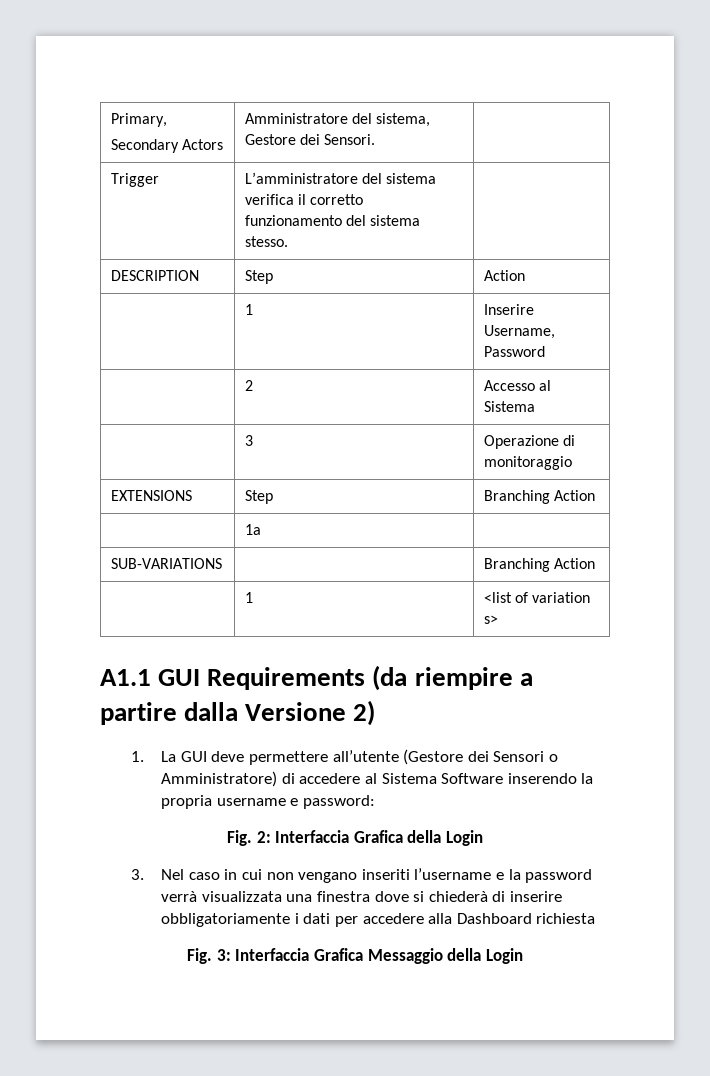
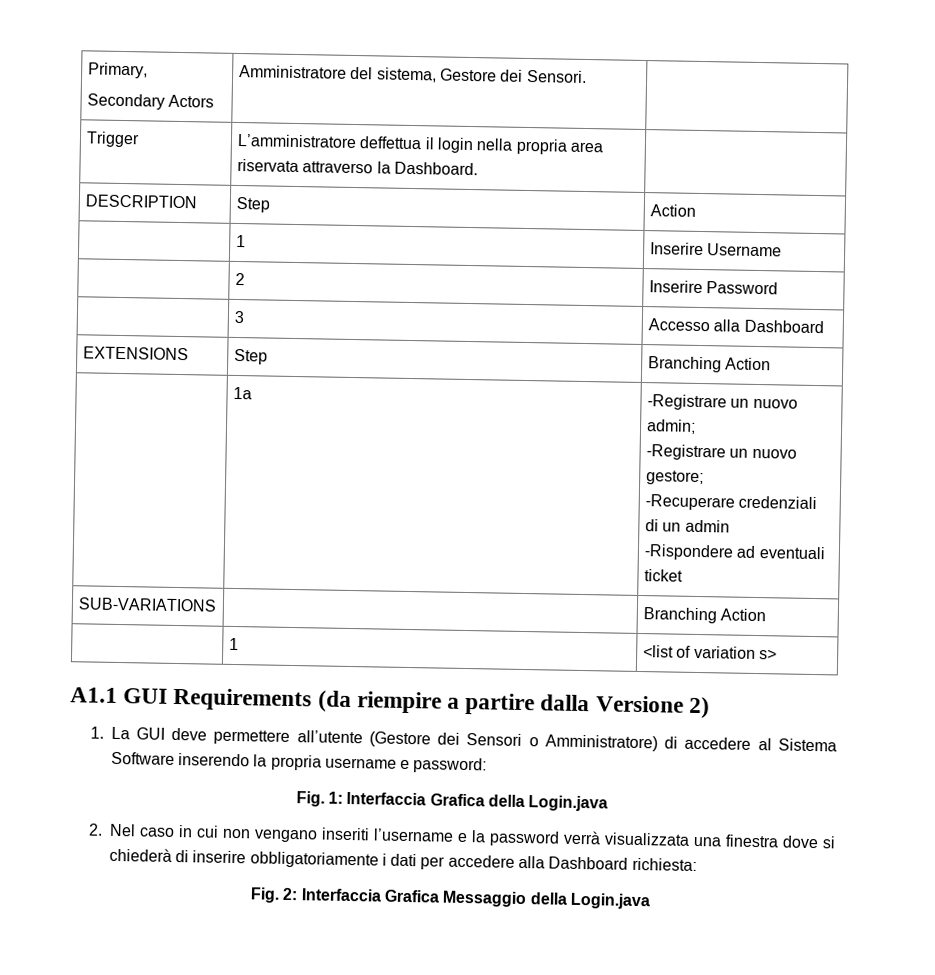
- Trigger | L’amministratore del sistema verifica il corretto funzionamento del sistema stesso. |
+ Trigger | L’amministratore deffettua il login nella propria area riservata attraverso la Dashboard. |
- | 1 | Inserire Username, Password
+ | 1 | Inserire Username
- | 2 | Accesso al Sistema
- | 3 | Operazione di monitoraggio
+ | 2 | Inserire Password
+ | 3 | Accesso alla Dashboard
- | 1a |
+ | 1a | -Registrare un nuovo admin;
+ -Registrare un nuovo gestore;
+ -Recuperare credenziali di un admin
+ -Rispondere ad eventuali ticket
- Fig. 2: Interfaccia Grafica della Login
- 3. Nel caso in cui non vengano inseriti l’username e la password verrà visualizzata una finestra dove si chiederà di inserire obbligatoriamente i dati per accedere alla Dashboard richiesta
- Fig. 3: Interfaccia Grafica Messaggio della Login
+ Fig. 1: Interfaccia Grafica della Login.java
+ 2. Nel caso in cui non vengano inseriti l’username e la password verrà visualizzata una finestra dove si chiederà di inserire obbligatoriamente i dati per accedere alla Dashboard richiesta:
+ Fig. 2: Interfaccia Grafica Messaggio della Login.java

